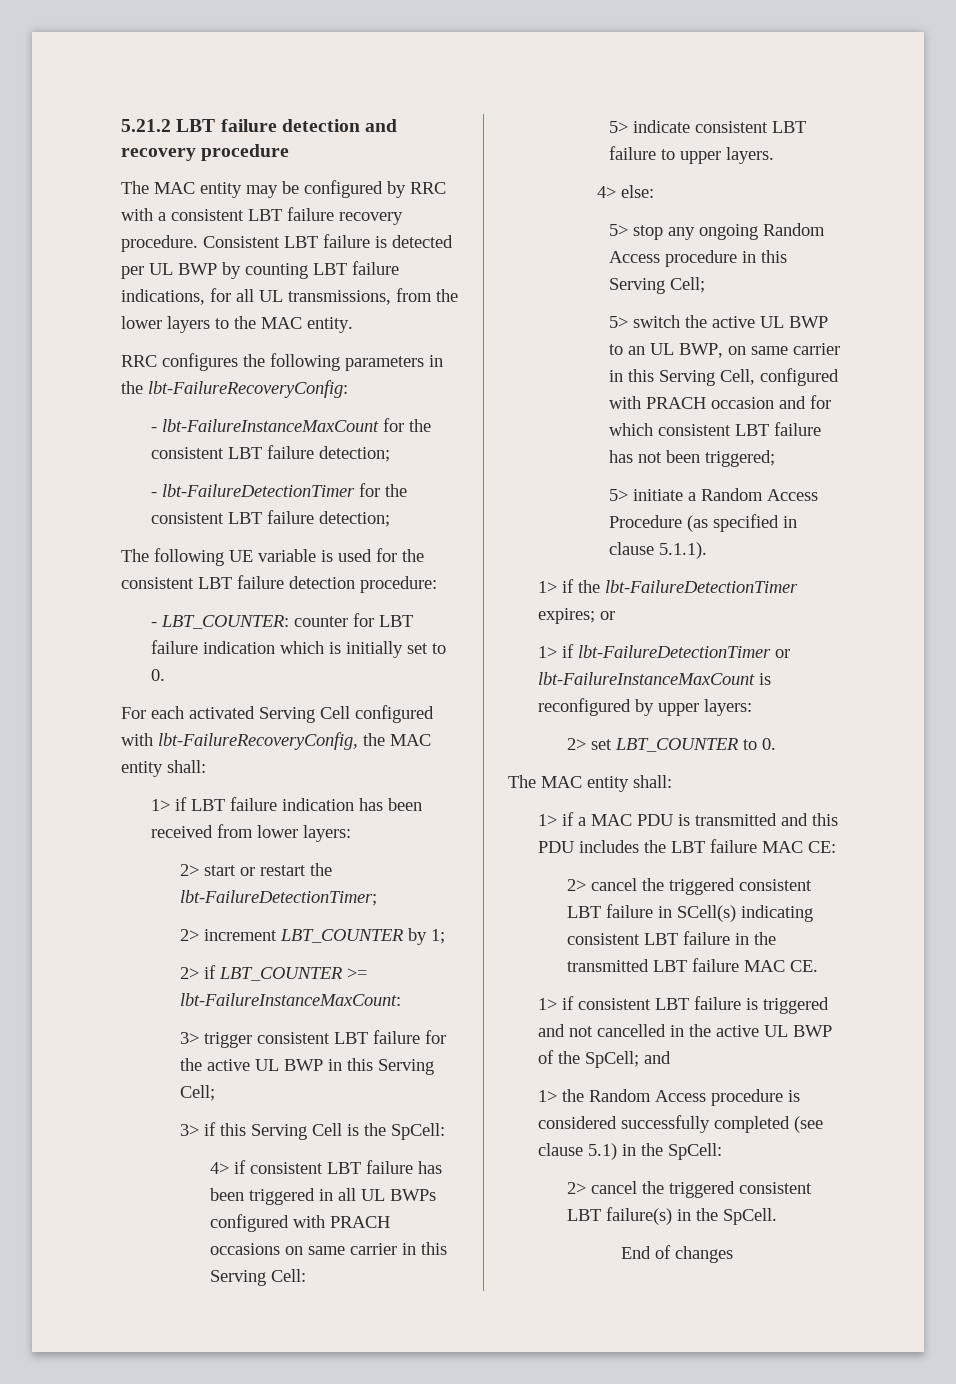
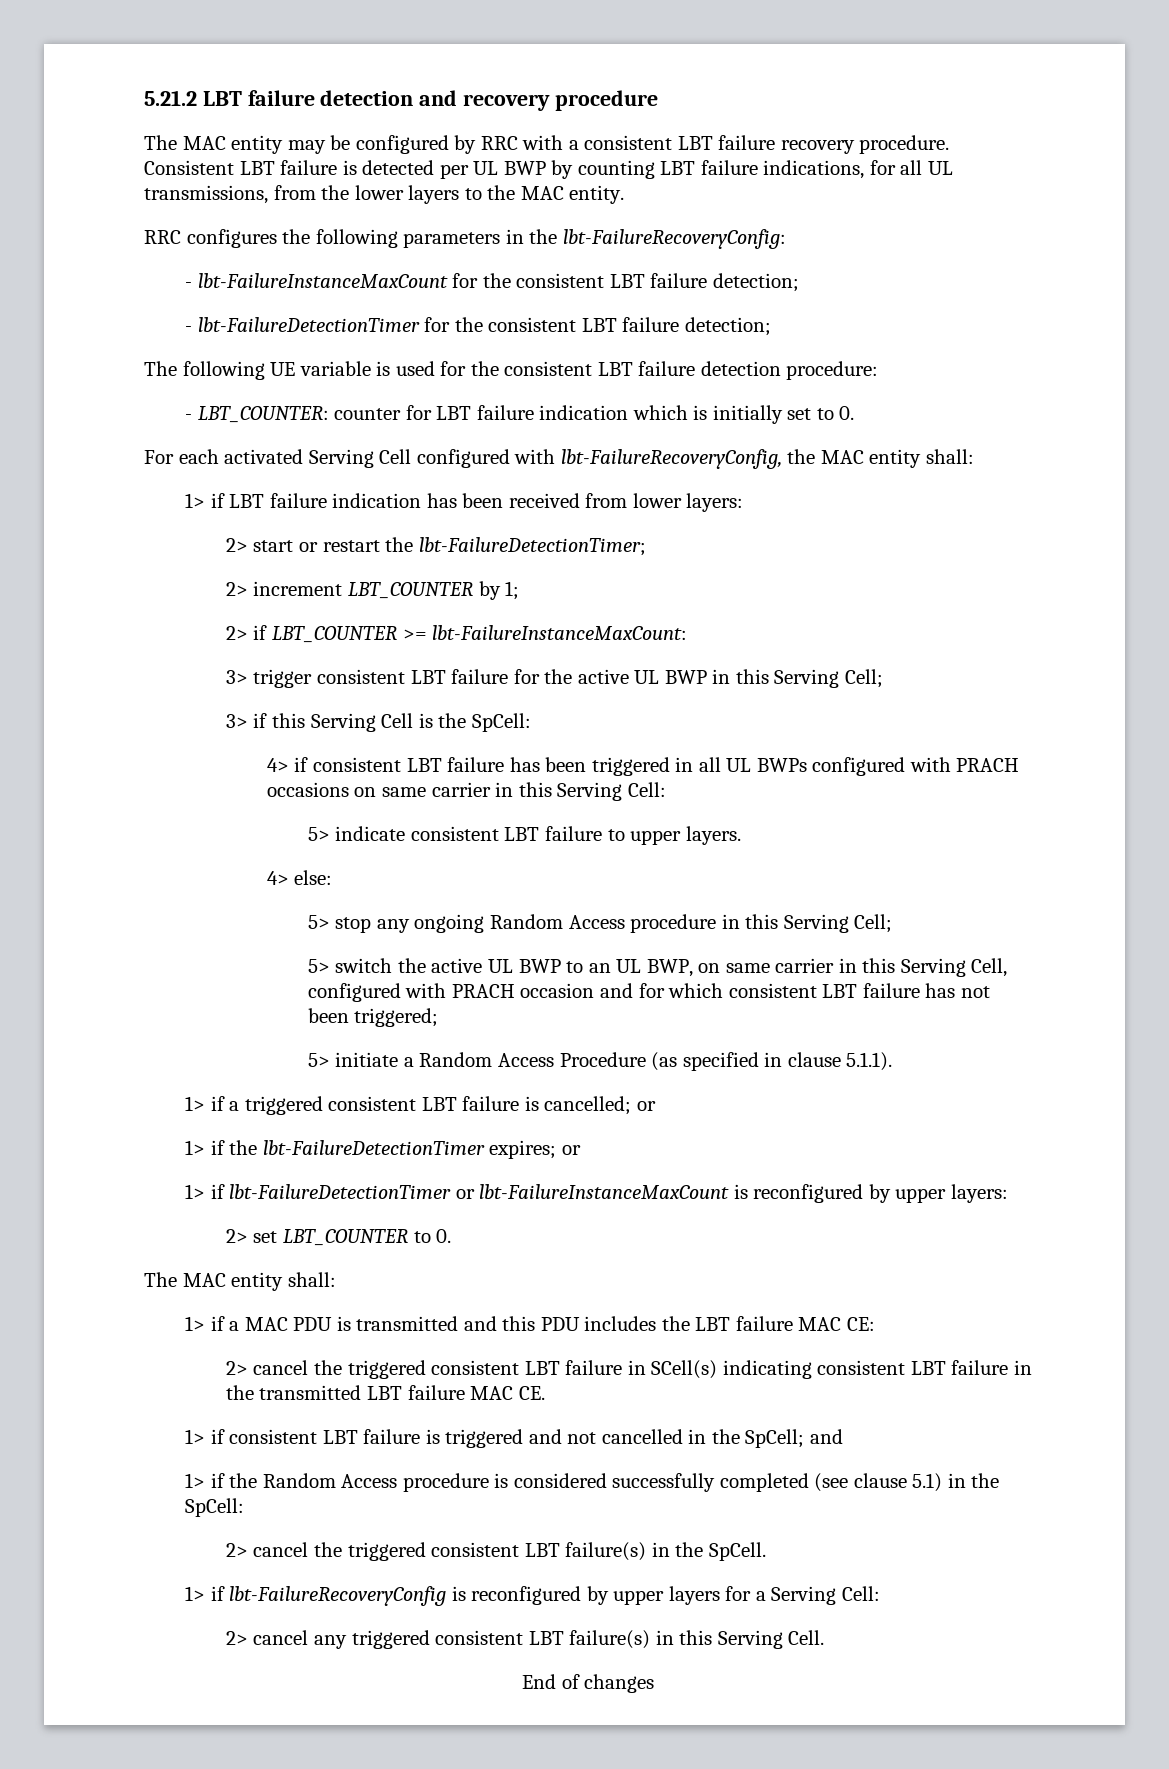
+ 1> if a triggered consistent LBT failure is cancelled; or
- 1> if consistent LBT failure is triggered and not cancelled in the active UL BWP of the SpCell; and
+ 1> if consistent LBT failure is triggered and not cancelled in the SpCell; and
- 1> the Random Access procedure is considered successfully completed (see clause 5.1) in the SpCell:
+ 1> if the Random Access procedure is considered successfully completed (see clause 5.1) in the SpCell:
+ 1> if lbt-FailureRecoveryConfig is reconfigured by upper layers for a Serving Cell:
+ 2> cancel any triggered consistent LBT failure(s) in this Serving Cell.

